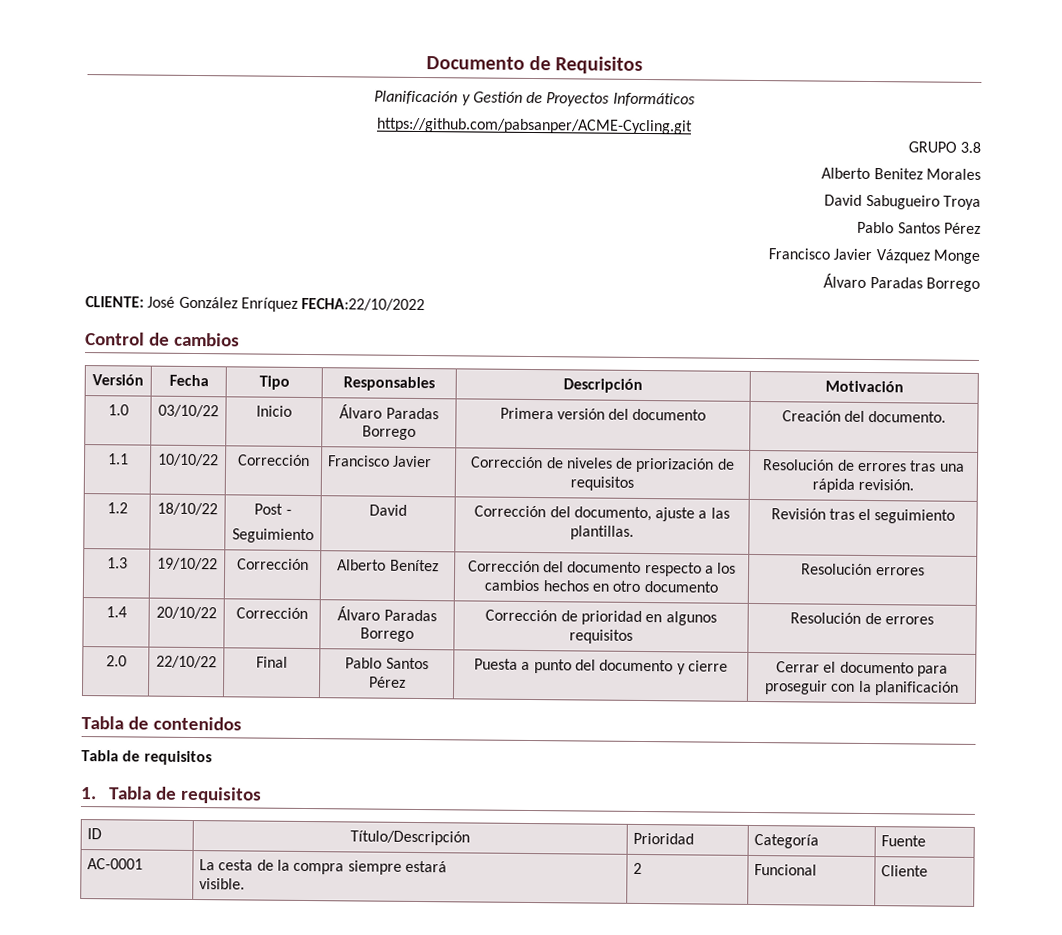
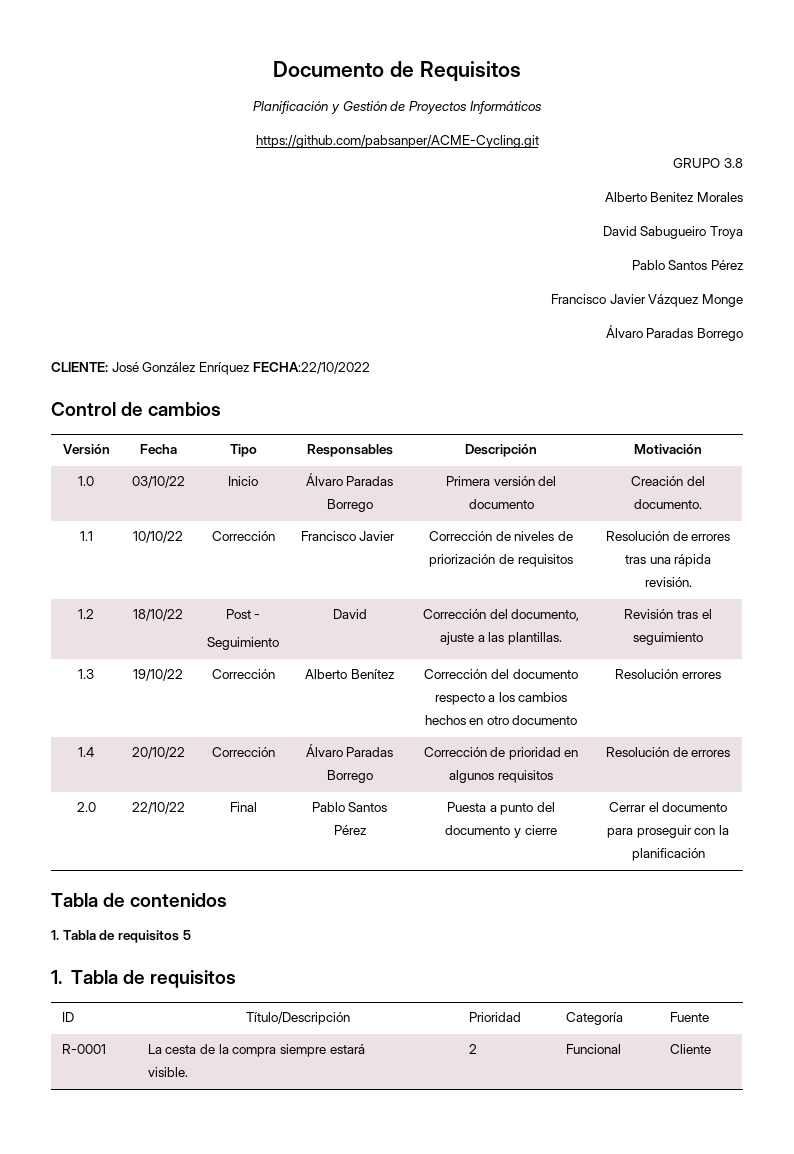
  Tabla de contenidos
- Tabla de requisitos
+ 1. Tabla de requisitos 5
- AC-0001 | La cesta de la compra siempre estará
+ R-0001 | La cesta de la compra siempre estará

